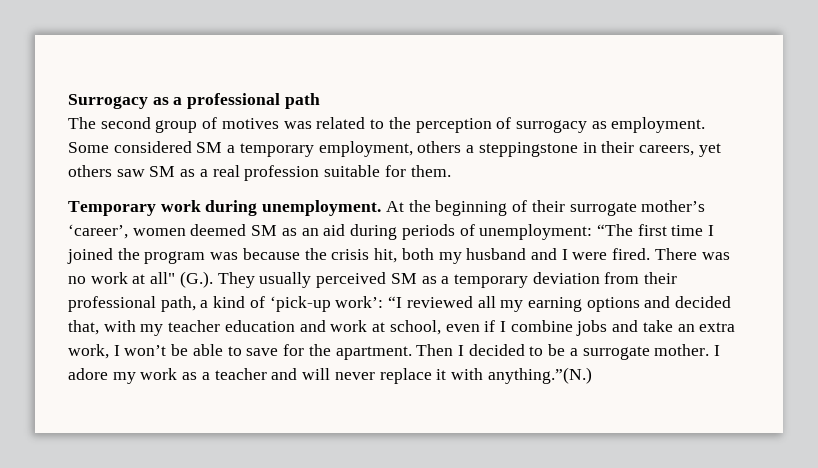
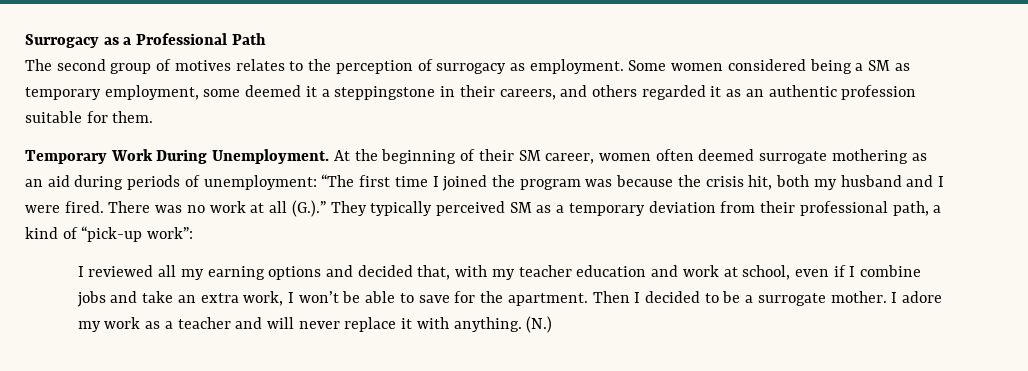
- Surrogacy as a professional path
+ Surrogacy as a Professional Path
- The second group of motives was related to the perception of surrogacy as employment.
+ The second group of motives relates to the perception of surrogacy as employment.
- Some considered SM a temporary employment, others a steppingstone in their careers, yet others saw SM as a real profession suitable for them.
+ Some women considered being a SM as temporary employment, some deemed it a steppingstone in their careers, and others regarded it as an authentic profession suitable for them.
- Temporary work during unemployment.
+ Temporary Work During Unemployment.
- At the beginning of their surrogate mother’s ‘career’, women deemed SM as an aid during periods of unemployment: “The first time I joined the program was because the crisis hit, both my husband and I were fired.
+ At the beginning of their SM career, women often deemed surrogate mothering as an aid during periods of unemployment: “The first time I joined the program was because the crisis hit, both my husband and I were fired.
- There was no work at all" (G.). They usually perceived SM as a temporary deviation from their professional path, a kind of ‘pick-up work’: “I reviewed all my earning options and decided that, with my teacher education and work at school, even if I combine jobs and take an extra work, I won’t be able to save for the apartment.
+ There was no work at all (G.).” They typically perceived SM as a temporary deviation from their professional path, a kind of “pick-up work”:
+ I reviewed all my earning options and decided that, with my teacher education and work at school, even if I combine jobs and take an extra work, I won’t be able to save for the apartment.
- I adore my work as a teacher and will never replace it with anything.”(N.)
+ I adore my work as a teacher and will never replace it with anything. (N.)

